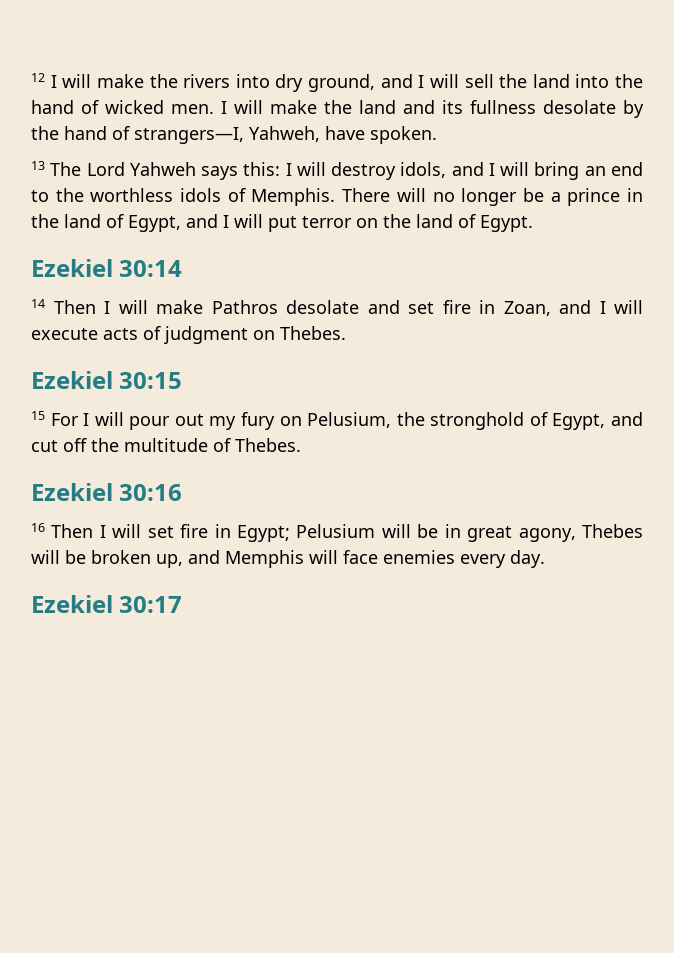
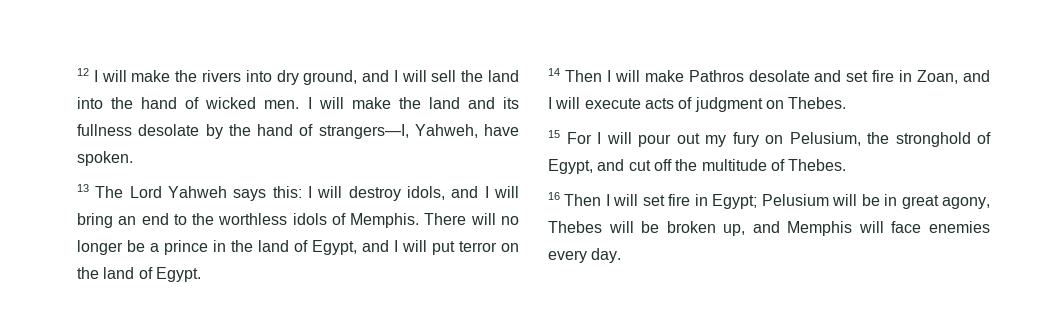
- Ezekiel 30:14
- Ezekiel 30:15
- Ezekiel 30:16
- Ezekiel 30:17

